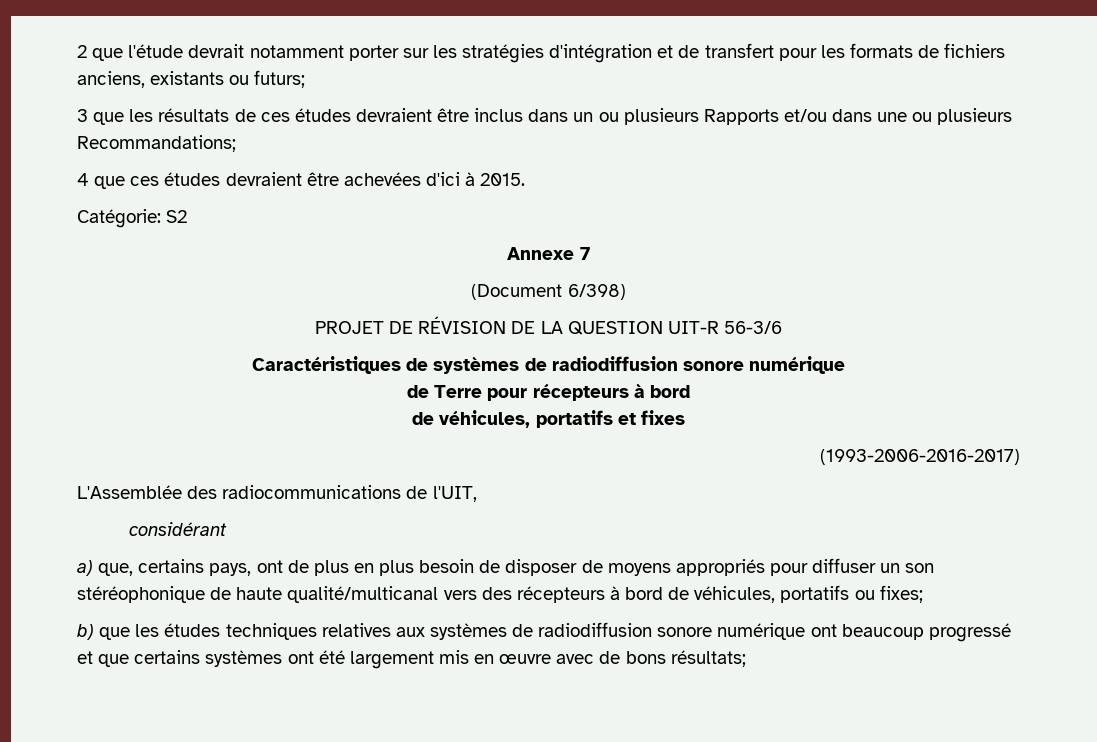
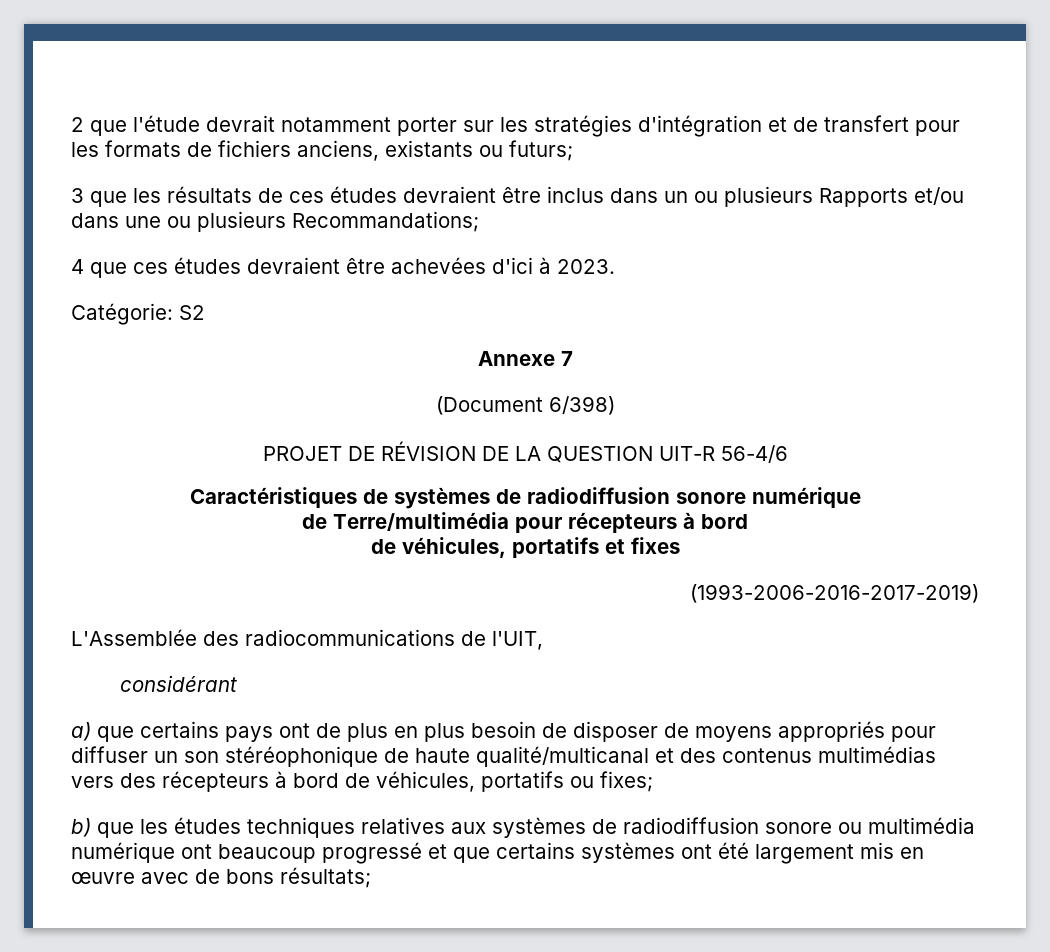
- 4 que ces études devraient être achevées d'ici à 2015.
+ 4 que ces études devraient être achevées d'ici à 2023.
- PROJET DE RÉVISION DE LA QUESTION UIT-R 56-3/6
+ PROJET DE RÉVISION DE LA QUESTION UIT-R 56-4/6
- de Terre pour récepteurs à bord
+ de Terre/multimédia pour récepteurs à bord
- (1993-2006-2016-2017)
+ (1993-2006-2016-2017-2019)
- a) que, certains pays, ont de plus en plus besoin de disposer de moyens appropriés pour diffuser un son stéréophonique de haute qualité/multicanal vers des récepteurs à bord de véhicules, portatifs ou fixes;
+ a) que certains pays ont de plus en plus besoin de disposer de moyens appropriés pour diffuser un son stéréophonique de haute qualité/multicanal et des contenus multimédias vers des récepteurs à bord de véhicules, portatifs ou fixes;
- b) que les études techniques relatives aux systèmes de radiodiffusion sonore numérique ont beaucoup progressé et que certains systèmes ont été largement mis en œuvre avec de bons résultats;
+ b) que les études techniques relatives aux systèmes de radiodiffusion sonore ou multimédia numérique ont beaucoup progressé et que certains systèmes ont été largement mis en œuvre avec de bons résultats;

